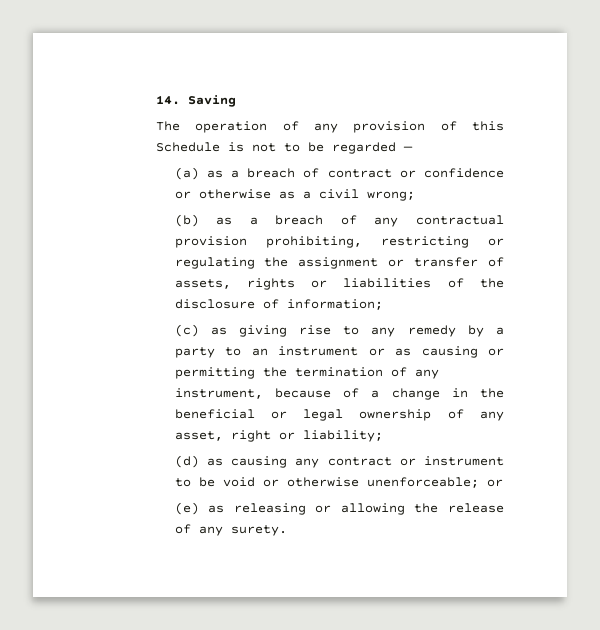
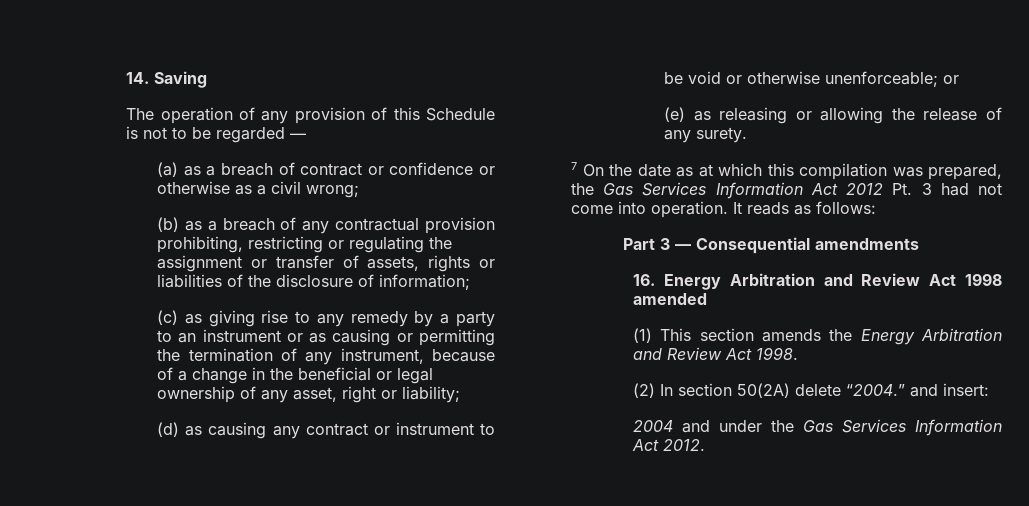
+ 7 On the date as at which this compilation was prepared, the Gas Services Information Act 2012 Pt. 3 had not come into operation. It reads as follows:
+ Part 3 — Consequential amendments
+ 16. Energy Arbitration and Review Act 1998 amended
+ (1) This section amends the Energy Arbitration and Review Act 1998.
+ (2) In section 50(2A) delete “2004.” and insert:
+ 2004 and under the Gas Services Information Act 2012.

